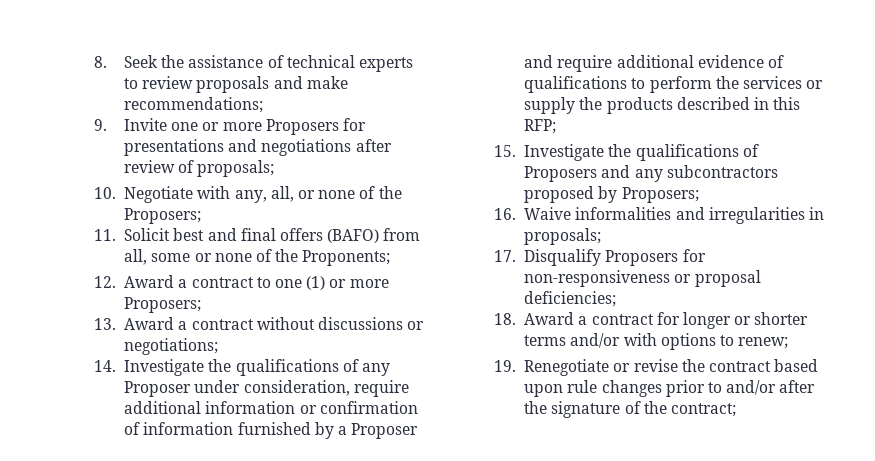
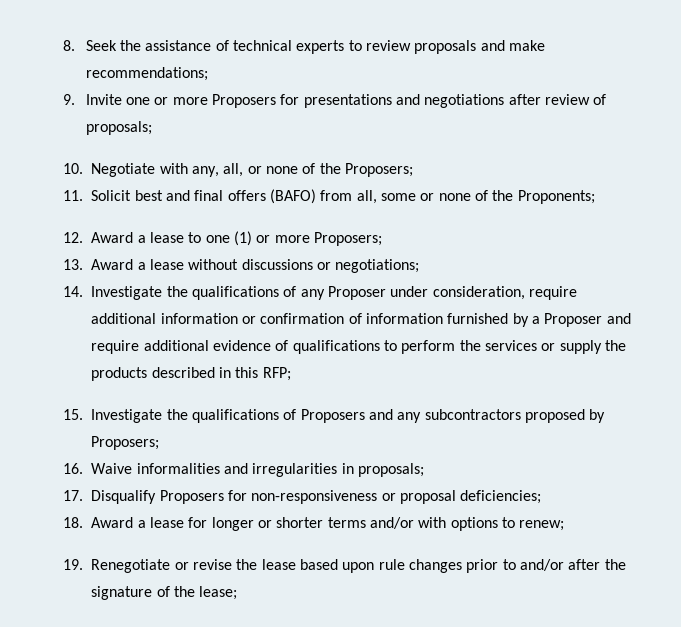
- 12. Award a contract to one (1) or more Proposers;
+ 12. Award a lease to one (1) or more Proposers;
- 13. Award a contract without discussions or negotiations;
+ 13. Award a lease without discussions or negotiations;
- 18. Award a contract for longer or shorter terms and/or with options to renew;
+ 18. Award a lease for longer or shorter terms and/or with options to renew;
- 19. Renegotiate or revise the contract based upon rule changes prior to and/or after the signature of the contract;
+ 19. Renegotiate or revise the lease based upon rule changes prior to and/or after the signature of the lease;

